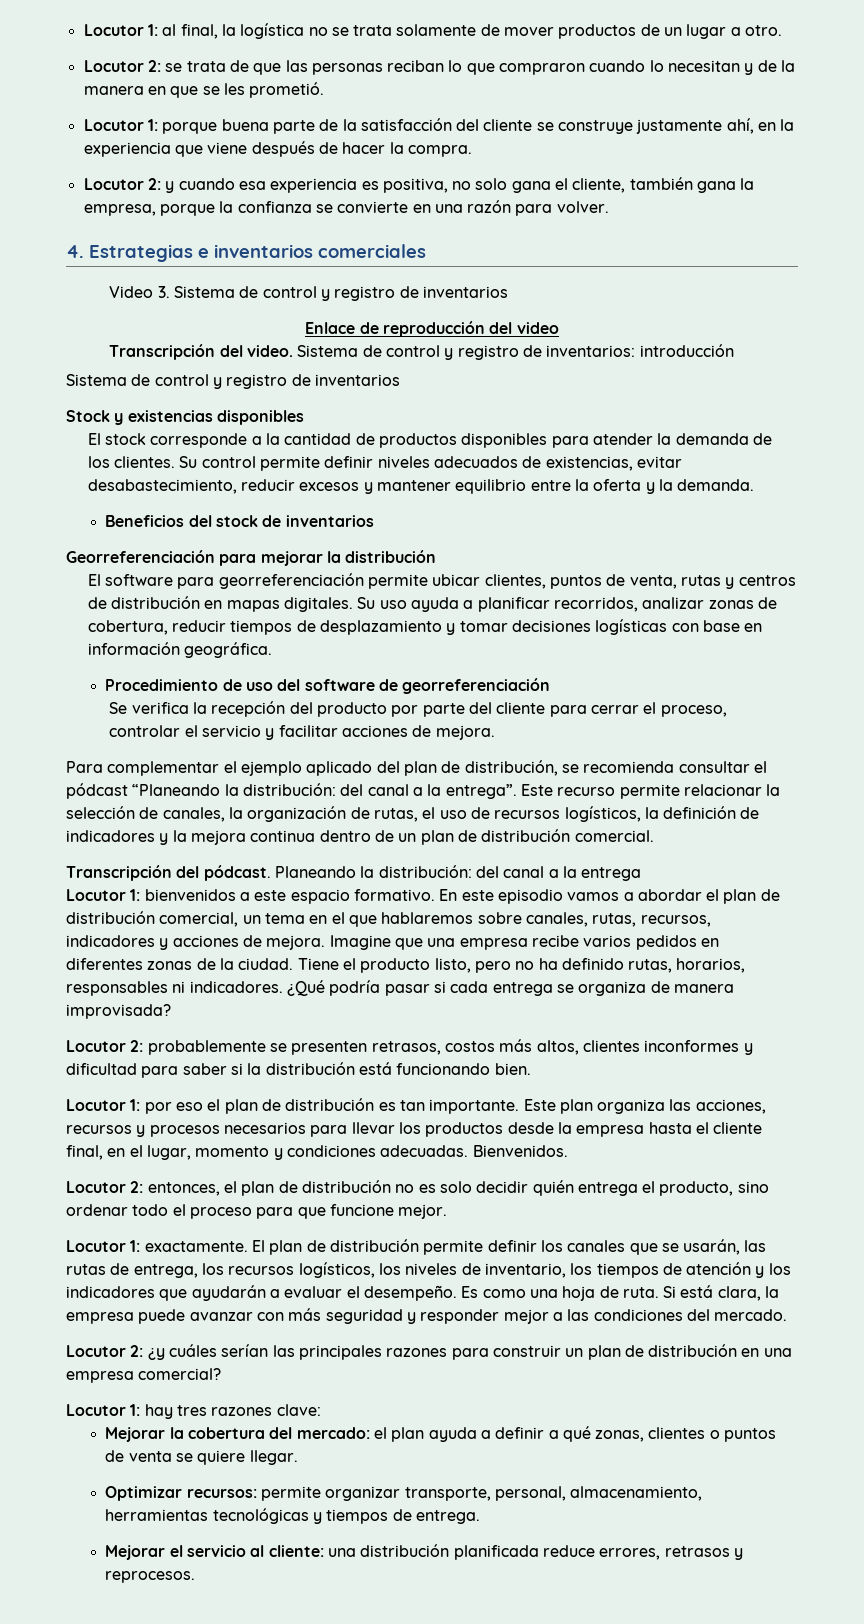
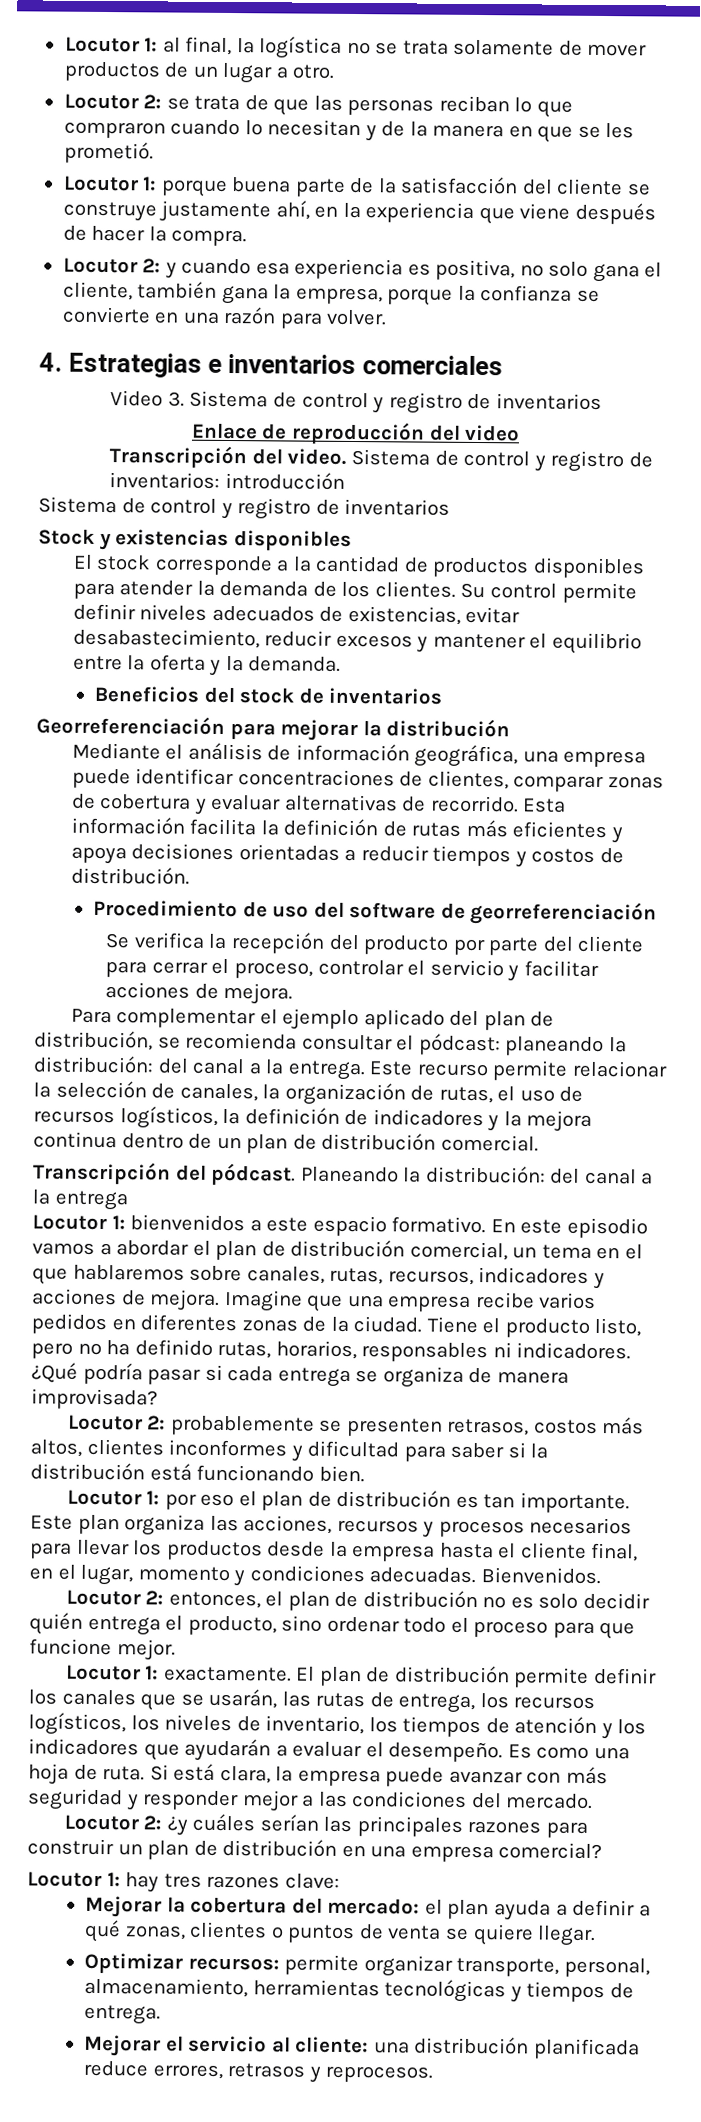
- Su control permite definir niveles adecuados de existencias, evitar desabastecimiento, reducir excesos y mantener equilibrio entre la oferta y la demanda.
+ Su control permite definir niveles adecuados de existencias, evitar desabastecimiento, reducir excesos y mantener el equilibrio entre la oferta y la demanda.
- El software para georreferenciación permite ubicar clientes, puntos de venta, rutas y centros de distribución en mapas digitales. Su uso ayuda a planificar recorridos, analizar zonas de cobertura, reducir tiempos de desplazamiento y tomar decisiones logísticas con base en información geográfica.
+ Mediante el análisis de información geográfica, una empresa puede identificar concentraciones de clientes, comparar zonas de cobertura y evaluar alternativas de recorrido. Esta información facilita la definición de rutas más eficientes y apoya decisiones orientadas a reducir tiempos y costos de distribución.
- Para complementar el ejemplo aplicado del plan de distribución, se recomienda consultar el pódcast “Planeando la distribución: del canal a la entrega”.
+ Para complementar el ejemplo aplicado del plan de distribución, se recomienda consultar el pódcast: planeando la distribución: del canal a la entrega.

